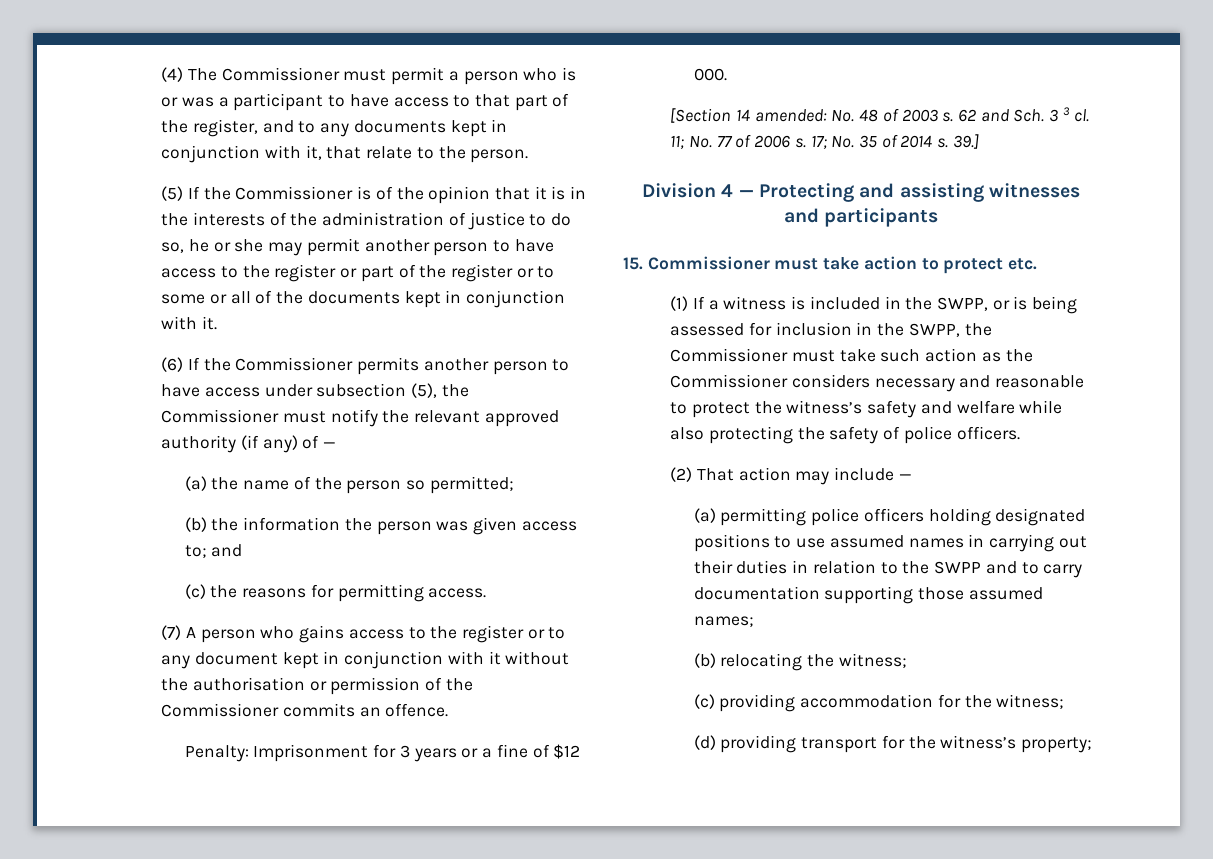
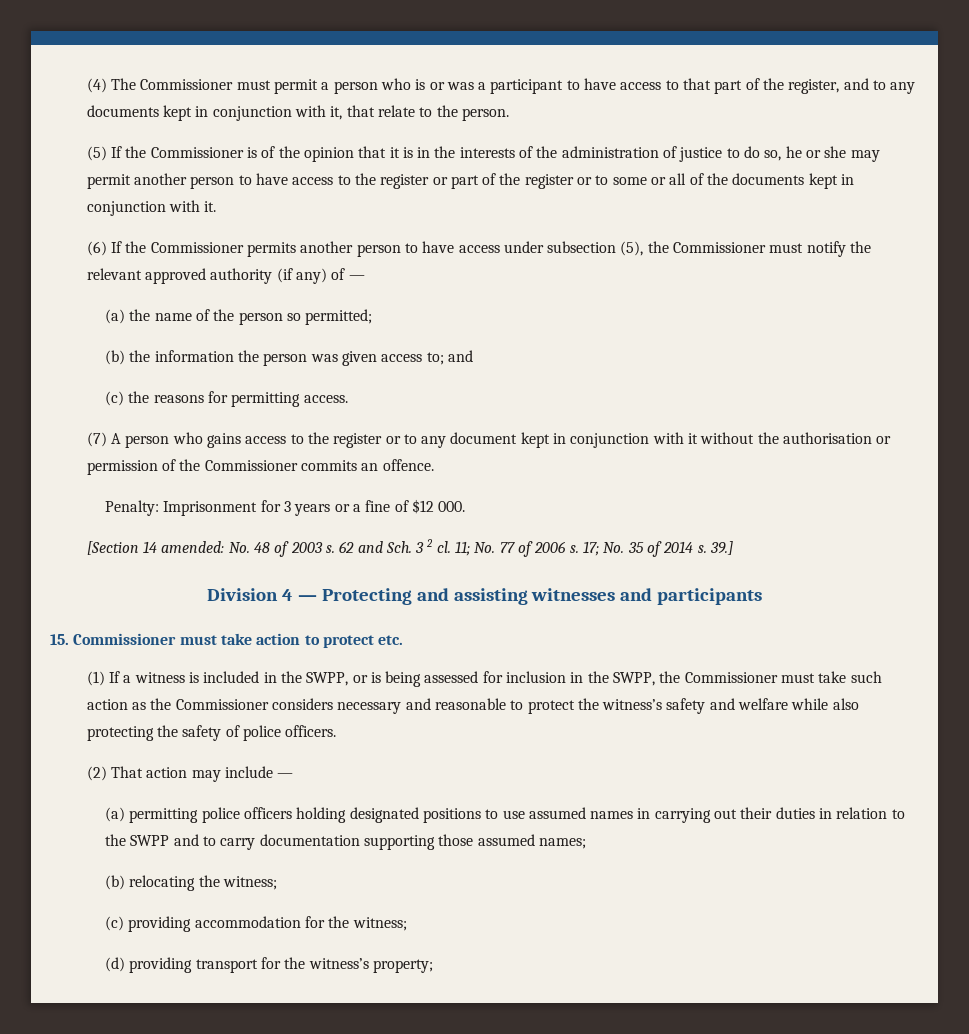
- 62 and Sch. 3 3 cl.
+ 62 and Sch. 3 2 cl.

